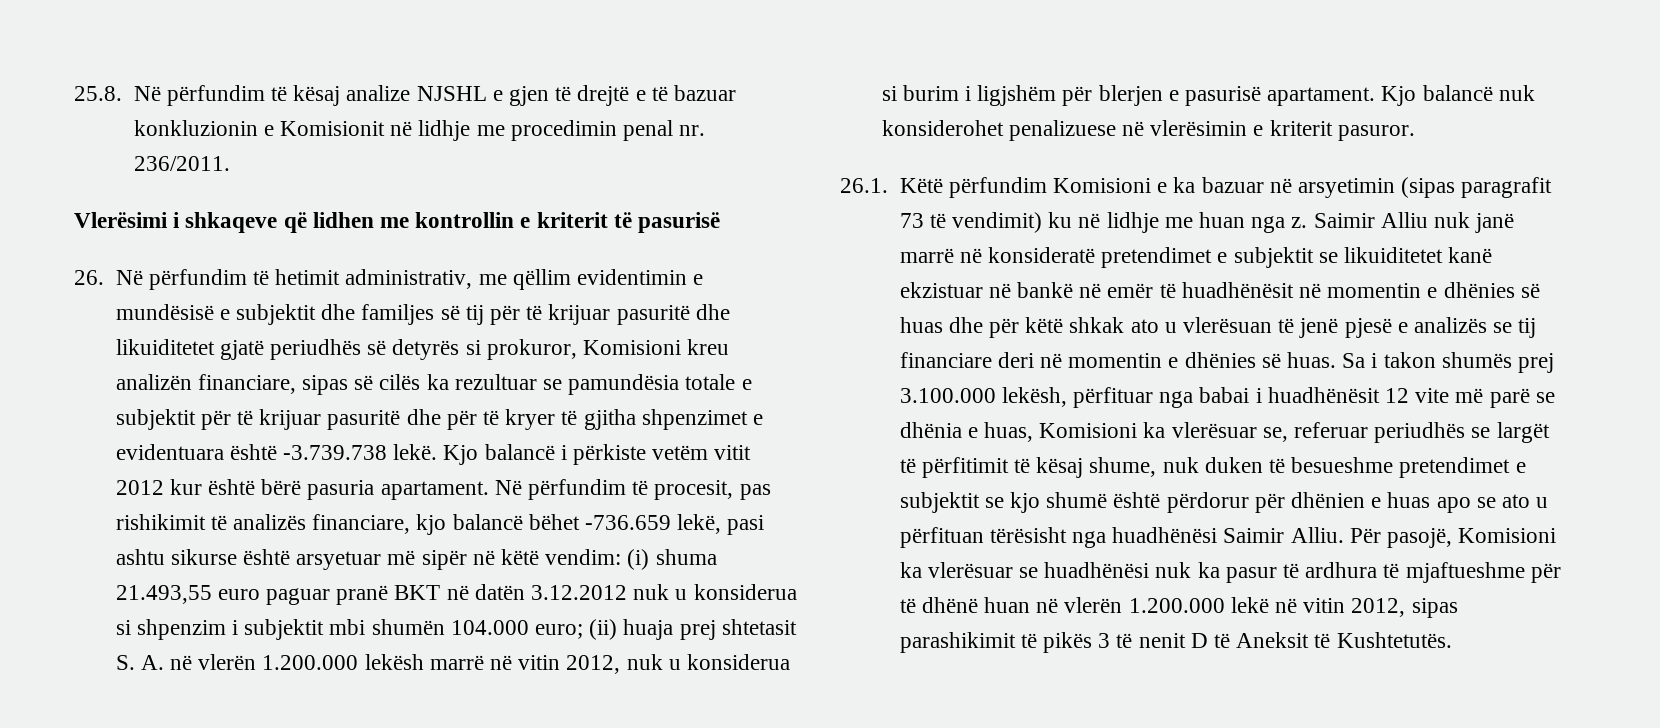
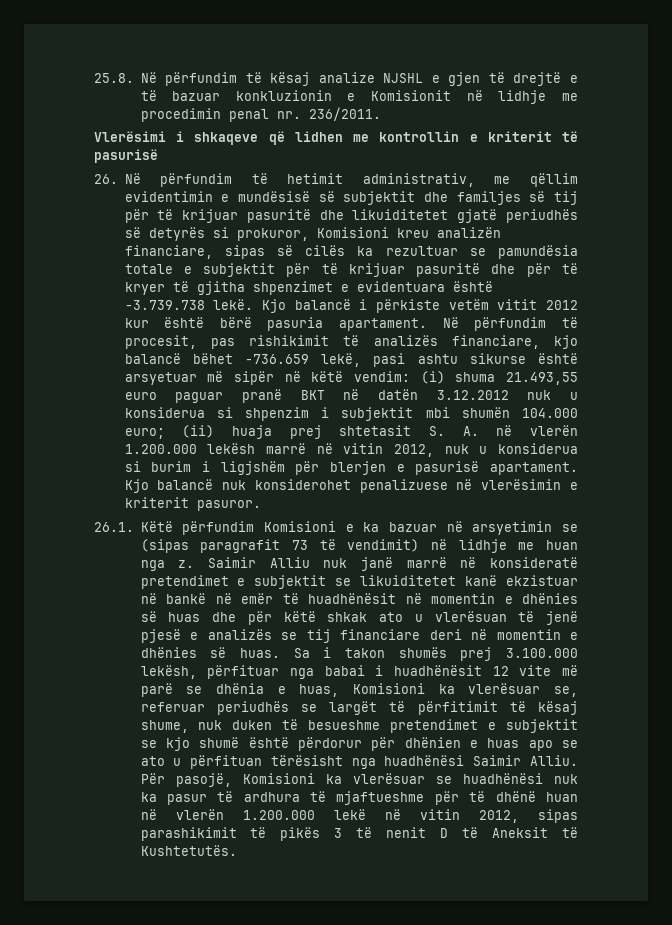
- 26. Në përfundim të hetimit administrativ, me qëllim evidentimin e mundësisë e subjektit dhe familjes së tij për të krijuar pasuritë dhe likuiditetet gjatë periudhës së detyrës si prokuror, Komisioni kreu analizën financiare, sipas së cilës ka rezultuar se pamundësia totale e subjektit për të krijuar pasuritë dhe për të kryer të gjitha shpenzimet e evidentuara është -3.739.738 lekë.
+ 26. Në përfundim të hetimit administrativ, me qëllim evidentimin e mundësisë së subjektit dhe familjes së tij për të krijuar pasuritë dhe likuiditetet gjatë periudhës së detyrës si prokuror, Komisioni kreu analizën financiare, sipas së cilës ka rezultuar se pamundësia totale e subjektit për të krijuar pasuritë dhe për të kryer të gjitha shpenzimet e evidentuara është -3.739.738 lekë.
- 26.1. Këtë përfundim Komisioni e ka bazuar në arsyetimin (sipas paragrafit 73 të vendimit) ku në lidhje me huan nga z.
+ 26.1. Këtë përfundim Komisioni e ka bazuar në arsyetimin se (sipas paragrafit 73 të vendimit) në lidhje me huan nga z.

